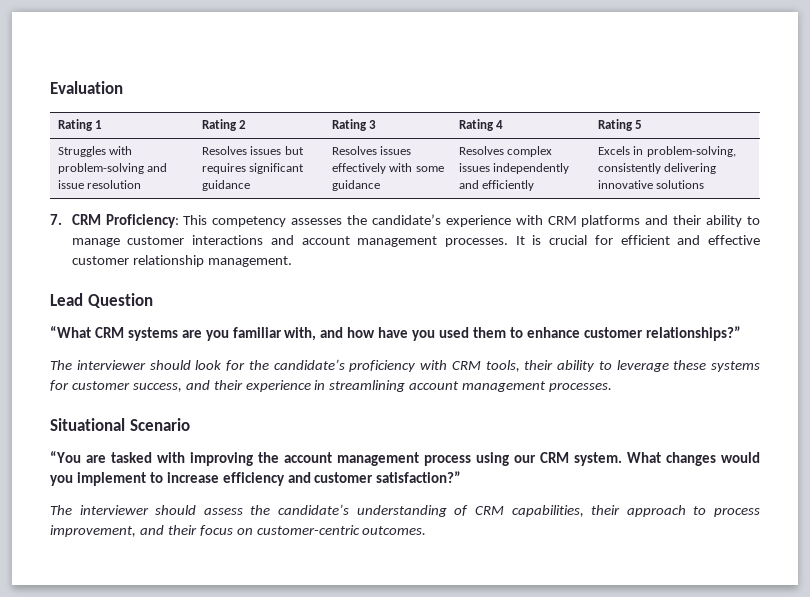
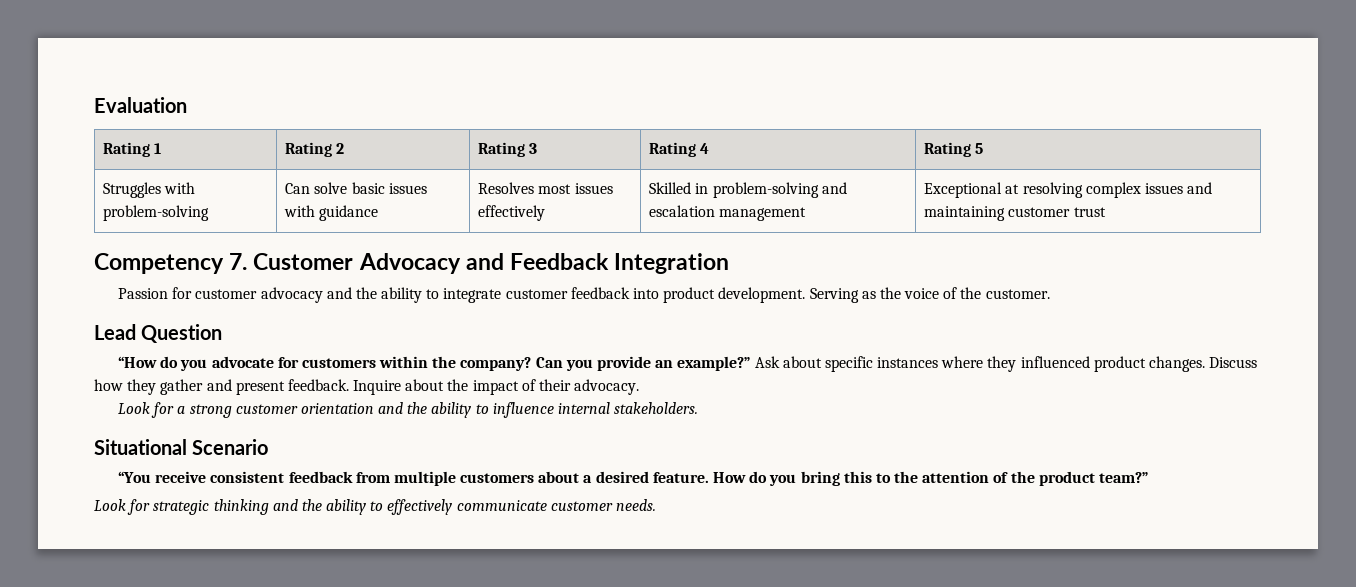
- Struggles with problem-solving and issue resolution | Resolves issues but requires significant guidance | Resolves issues effectively with some guidance | Resolves complex issues independently and efficiently | Excels in problem-solving, consistently delivering innovative solutions
- 7. CRM Proficiency: This competency assesses the candidate’s experience with CRM platforms and their ability to manage customer interactions and account management processes. It is crucial for efficient and effective customer relationship management.
+ Struggles with problem-solving | Can solve basic issues with guidance | Resolves most issues effectively | Skilled in problem-solving and escalation management | Exceptional at resolving complex issues and maintaining customer trust
+ Competency 7. Customer Advocacy and Feedback Integration
+ Passion for customer advocacy and the ability to integrate customer feedback into product development. Serving as the voice of the customer.
  Lead Question
- “What CRM systems are you familiar with, and how have you used them to enhance customer relationships?”
- The interviewer should look for the candidate’s proficiency with CRM tools, their ability to leverage these systems for customer success, and their experience in streamlining account management processes.
+ “How do you advocate for customers within the company? Can you provide an example?” Ask about specific instances where they influenced product changes. Discuss how they gather and present feedback. Inquire about the impact of their advocacy.
+ Look for a strong customer orientation and the ability to influence internal stakeholders.
  Situational Scenario
- “You are tasked with improving the account management process using our CRM system. What changes would you implement to increase efficiency and customer satisfaction?”
- The interviewer should assess the candidate’s understanding of CRM capabilities, their approach to process improvement, and their focus on customer-centric outcomes.
+ “You receive consistent feedback from multiple customers about a desired feature. How do you bring this to the attention of the product team?”
+ Look for strategic thinking and the ability to effectively communicate customer needs.

